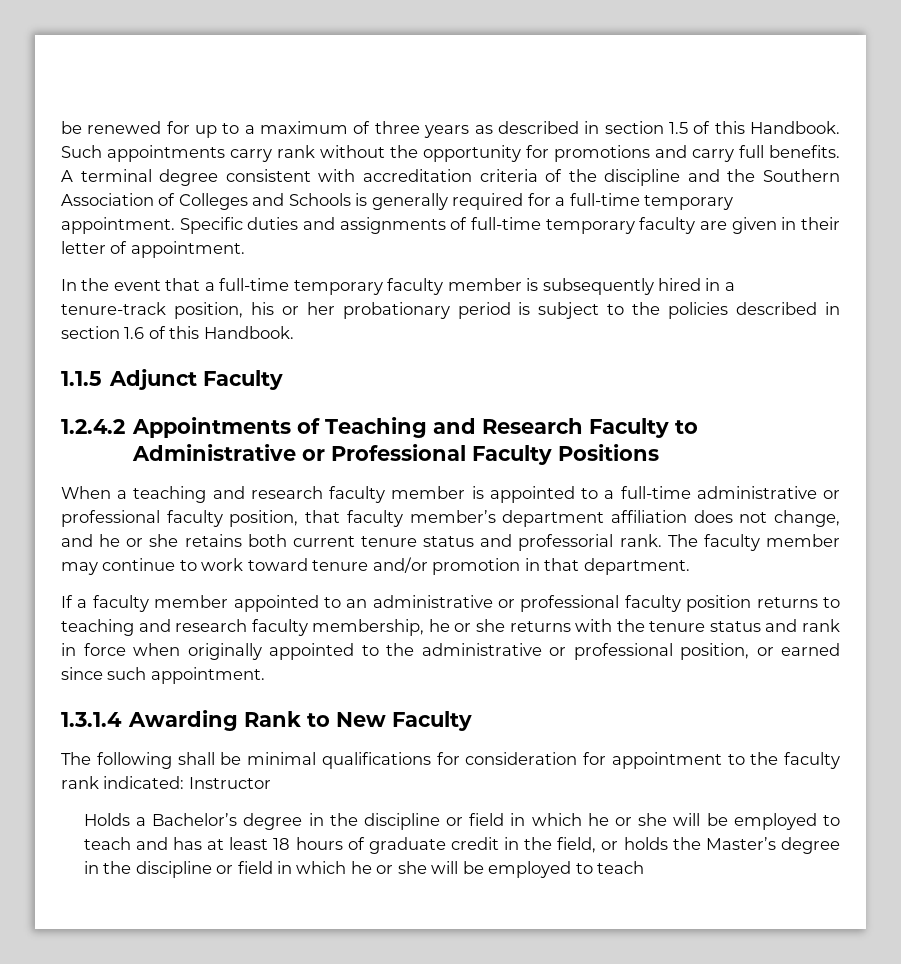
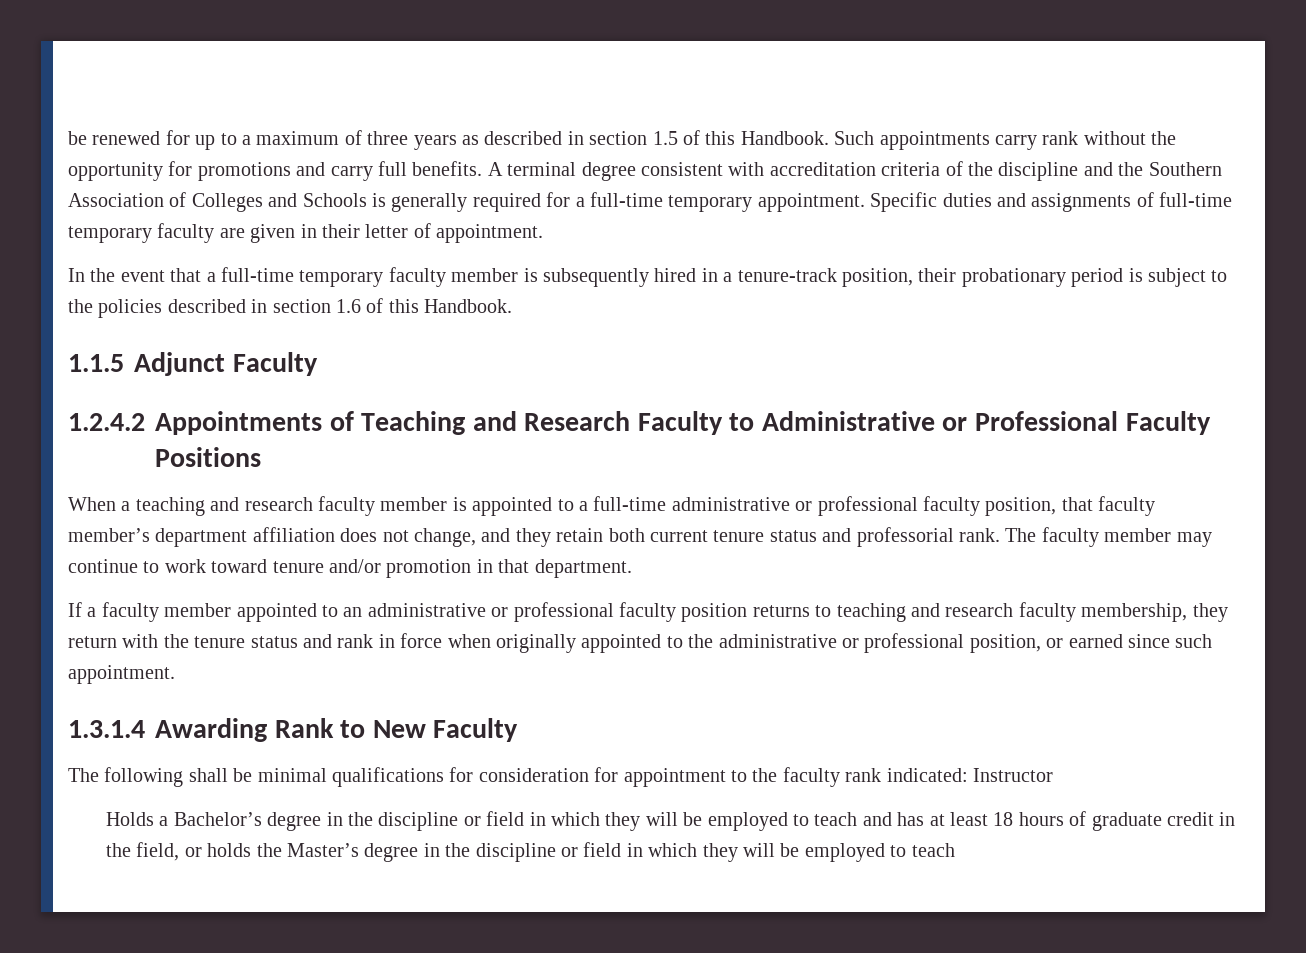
- In the event that a full-time temporary faculty member is subsequently hired in a tenure-track position, his or her probationary period is subject to the policies described in section 1.6 of this Handbook.
+ In the event that a full-time temporary faculty member is subsequently hired in a tenure-track position, their probationary period is subject to the policies described in section 1.6 of this Handbook.
- When a teaching and research faculty member is appointed to a full-time administrative or professional faculty position, that faculty member’s department affiliation does not change, and he or she retains both current tenure status and professorial rank.
+ When a teaching and research faculty member is appointed to a full-time administrative or professional faculty position, that faculty member’s department affiliation does not change, and they retain both current tenure status and professorial rank.
- If a faculty member appointed to an administrative or professional faculty position returns to teaching and research faculty membership, he or she returns with the tenure status and rank in force when originally appointed to the administrative or professional position, or earned since such appointment.
+ If a faculty member appointed to an administrative or professional faculty position returns to teaching and research faculty membership, they return with the tenure status and rank in force when originally appointed to the administrative or professional position, or earned since such appointment.
- Holds a Bachelor’s degree in the discipline or field in which he or she will be employed to teach and has at least 18 hours of graduate credit in the field, or holds the Master’s degree in the discipline or field in which he or she will be employed to teach
+ Holds a Bachelor’s degree in the discipline or field in which they will be employed to teach and has at least 18 hours of graduate credit in the field, or holds the Master’s degree in the discipline or field in which they will be employed to teach

